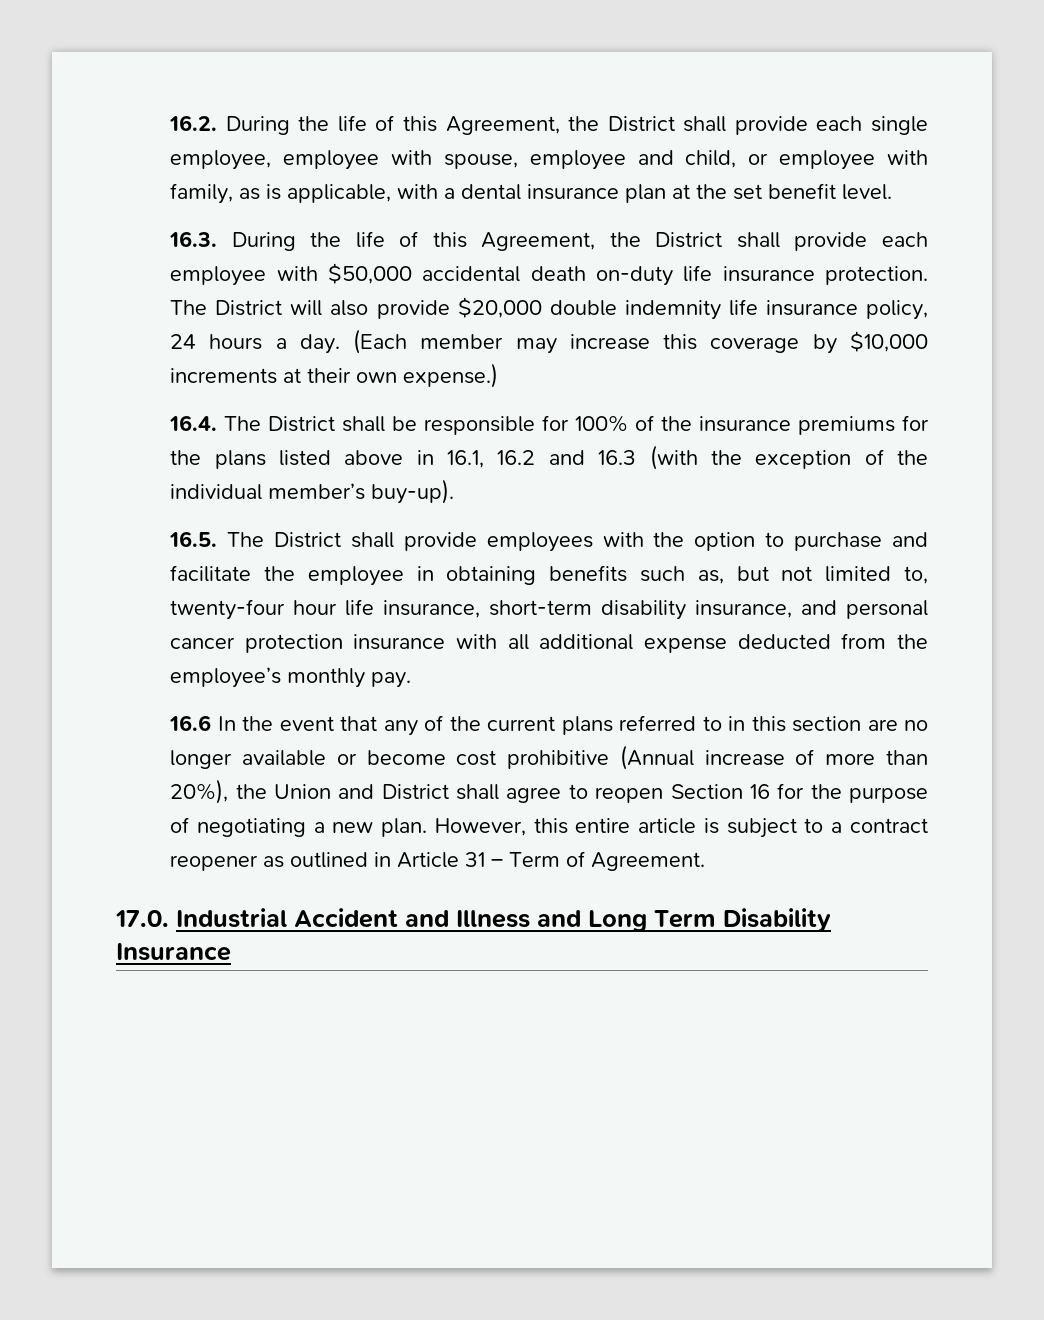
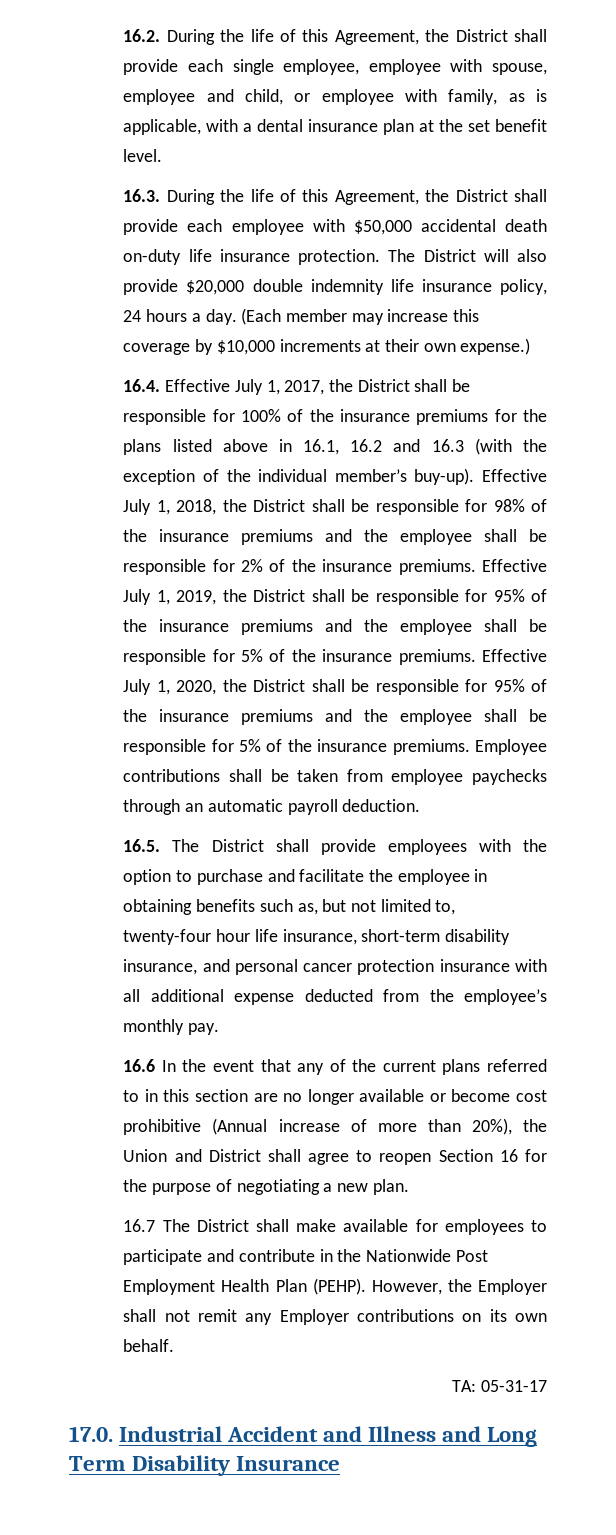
- 16.4. The District shall be responsible for 100% of the insurance premiums for the plans listed above in 16.1, 16.2 and 16.3 (with the exception of the individual member’s buy-up).
+ 16.4. Effective July 1, 2017, the District shall be responsible for 100% of the insurance premiums for the plans listed above in 16.1, 16.2 and 16.3 (with the exception of the individual member’s buy-up). Effective July 1, 2018, the District shall be responsible for 98% of the insurance premiums and the employee shall be responsible for 2% of the insurance premiums. Effective July 1, 2019, the District shall be responsible for 95% of the insurance premiums and the employee shall be responsible for 5% of the insurance premiums. Effective July 1, 2020, the District shall be responsible for 95% of the insurance premiums and the employee shall be responsible for 5% of the insurance premiums. Employee contributions shall be taken from employee paychecks through an automatic payroll deduction.
- 16.6 In the event that any of the current plans referred to in this section are no longer available or become cost prohibitive (Annual increase of more than 20%), the Union and District shall agree to reopen Section 16 for the purpose of negotiating a new plan. However, this entire article is subject to a contract reopener as outlined in Article 31 – Term of Agreement.
+ 16.6 In the event that any of the current plans referred to in this section are no longer available or become cost prohibitive (Annual increase of more than 20%), the Union and District shall agree to reopen Section 16 for the purpose of negotiating a new plan.
+ 16.7 The District shall make available for employees to participate and contribute in the Nationwide Post Employment Health Plan (PEHP). However, the Employer shall not remit any Employer contributions on its own behalf.
+ TA: 05-31-17

